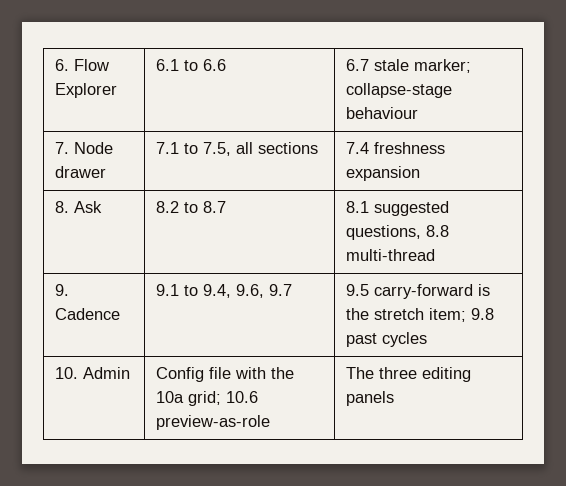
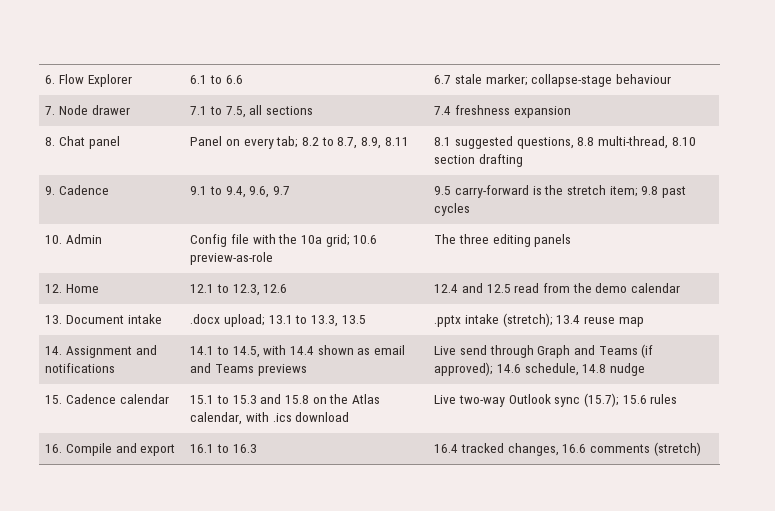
- 8. Ask | 8.2 to 8.7 | 8.1 suggested questions, 8.8 multi-thread
+ 8. Chat panel | Panel on every tab; 8.2 to 8.7, 8.9, 8.11 | 8.1 suggested questions, 8.8 multi-thread, 8.10 section drafting
+ 12. Home | 12.1 to 12.3, 12.6 | 12.4 and 12.5 read from the demo calendar
+ 13. Document intake | .docx upload; 13.1 to 13.3, 13.5 | .pptx intake (stretch); 13.4 reuse map
+ 14. Assignment and notifications | 14.1 to 14.5, with 14.4 shown as email and Teams previews | Live send through Graph and Teams (if approved); 14.6 schedule, 14.8 nudge
+ 15. Cadence calendar | 15.1 to 15.3 and 15.8 on the Atlas calendar, with .ics download | Live two-way Outlook sync (15.7); 15.6 rules
+ 16. Compile and export | 16.1 to 16.3 | 16.4 tracked changes, 16.6 comments (stretch)

